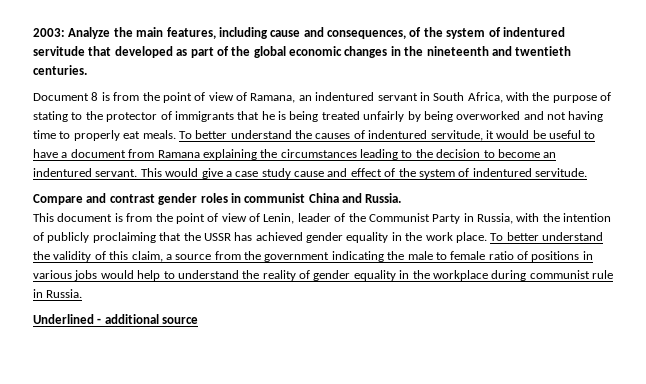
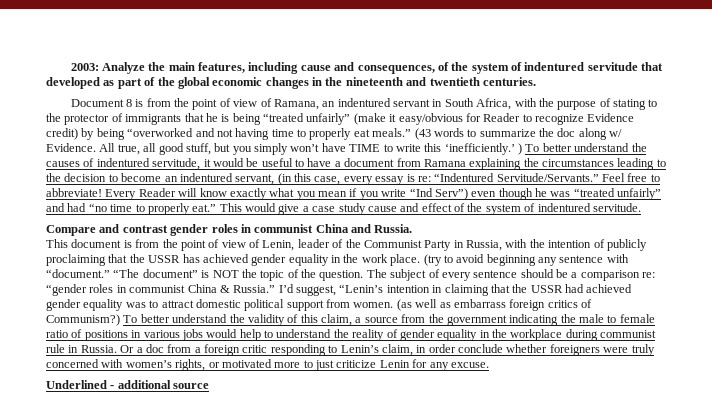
- Document 8 is from the point of view of Ramana, an indentured servant in South Africa, with the purpose of stating to the protector of immigrants that he is being treated unfairly by being overworked and not having time to properly eat meals. To better understand the causes of indentured servitude, it would be useful to have a document from Ramana explaining the circumstances leading to the decision to become an indentured servant.
+ Document 8 is from the point of view of Ramana, an indentured servant in South Africa, with the purpose of stating to the protector of immigrants that he is being “treated unfairly” (make it easy/obvious for Reader to recognize Evidence credit) by being “overworked and not having time to properly eat meals.” (43 words to summarize the doc along w/ Evidence. All true, all good stuff, but you simply won’t have TIME to write this ‘inefficiently.’ ) To better understand the causes of indentured servitude, it would be useful to have a document from Ramana explaining the circumstances leading to the decision to become an indentured servant, (in this case, every essay is re: “Indentured Servitude/Servants.” Feel free to abbreviate! Every Reader will know exactly what you mean if you write “Ind Serv”) even though he was “treated unfairly” and had “no time to properly eat.”
+ (try to avoid beginning any sentence with “document.” “The document” is NOT the topic of the question. The subject of every sentence should be a comparison re: “gender roles in communist China & Russia.” I’d suggest, “Lenin’s intention in claiming that the USSR had achieved gender equality was to attract domestic political support from women. (as well as embarrass foreign critics of Communism?)
+ Or a doc from a foreign critic responding to Lenin’s claim, in order conclude whether foreigners were truly concerned with women’s rights, or motivated more to just criticize Lenin for any excuse.

